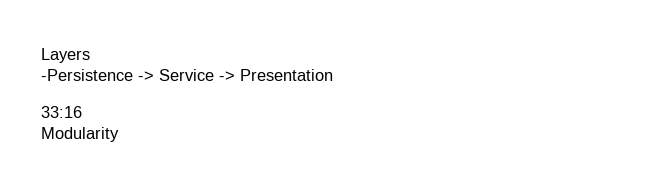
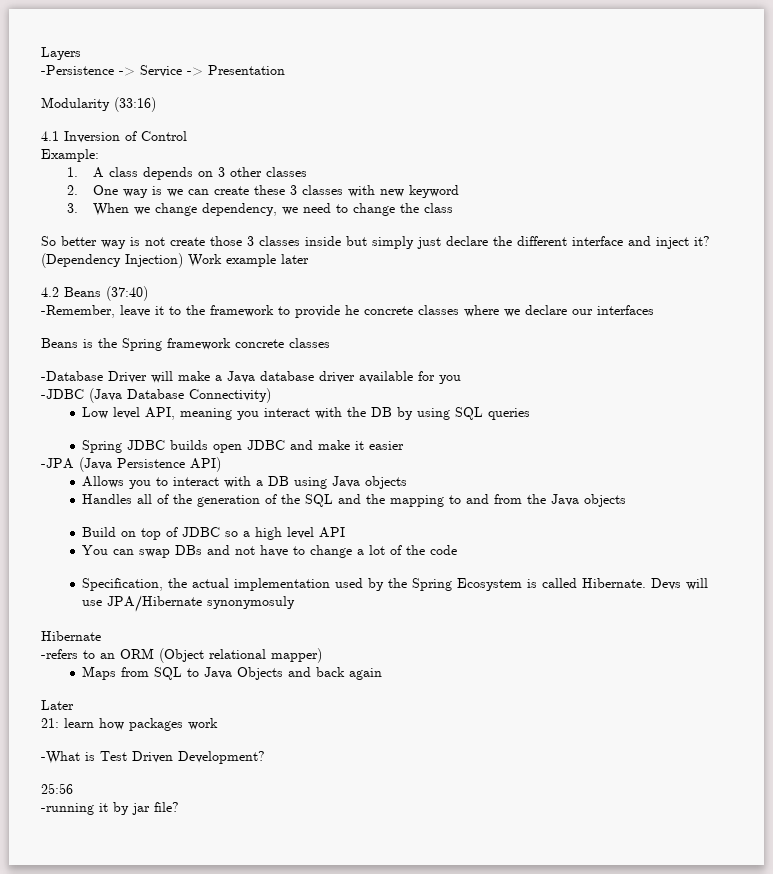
- 33:16
- Modularity
+ Modularity (33:16)
+ 4.1 Inversion of Control
+ Example:
+ 1. A class depends on 3 other classes
+ 2. One way is we can create these 3 classes with new keyword
+ 3. When we change dependency, we need to change the class
+ So better way is not create those 3 classes inside but simply just declare the different interface and inject it? (Dependency Injection) Work example later
+ 4.2 Beans (37:40)
+ -Remember, leave it to the framework to provide he concrete classes where we declare our interfaces
+ Beans is the Spring framework concrete classes
+ -Database Driver will make a Java database driver available for you
+ -JDBC (Java Database Connectivity)
+ Low level API, meaning you interact with the DB by using SQL queries
+ Spring JDBC builds open JDBC and make it easier
+ -JPA (Java Persistence API)
+ Allows you to interact with a DB using Java objects
+ Handles all of the generation of the SQL and the mapping to and from the Java objects
+ Build on top of JDBC so a high level API
+ You can swap DBs and not have to change a lot of the code
+ Specification, the actual implementation used by the Spring Ecosystem is called Hibernate. Devs will use JPA/Hibernate synonymosuly
+ Hibernate
+ -refers to an ORM (Object relational mapper)
+ Maps from SQL to Java Objects and back again
+ Later
+ 21: learn how packages work
+ -What is Test Driven Development?
+ 25:56
+ -running it by jar file?

